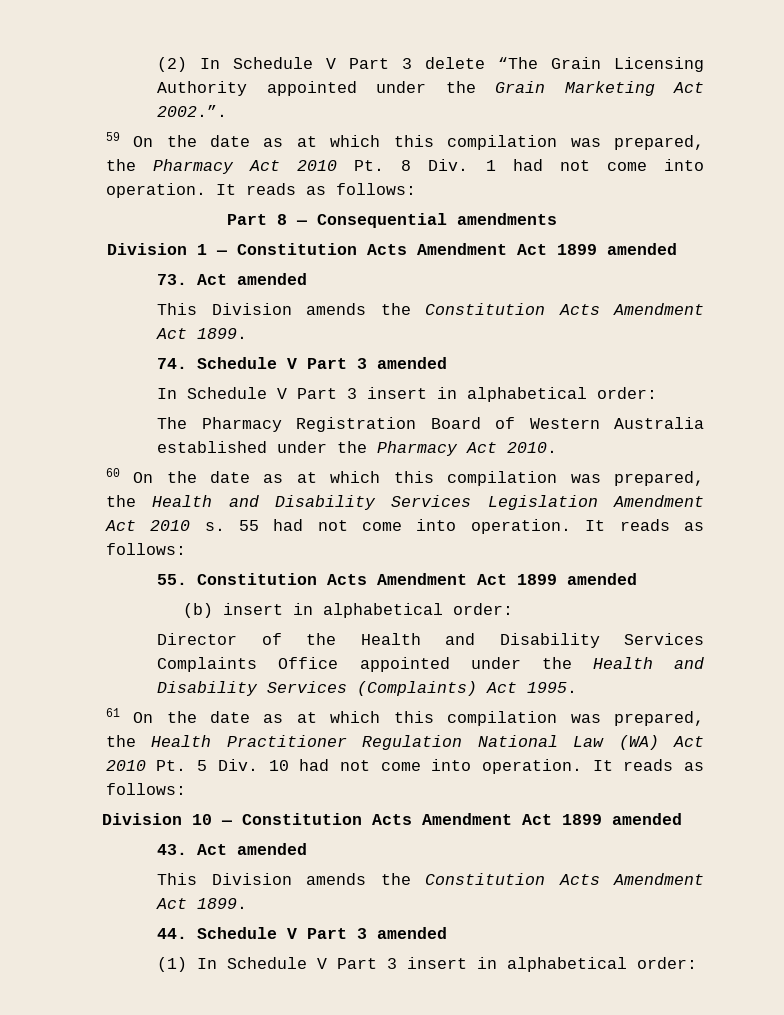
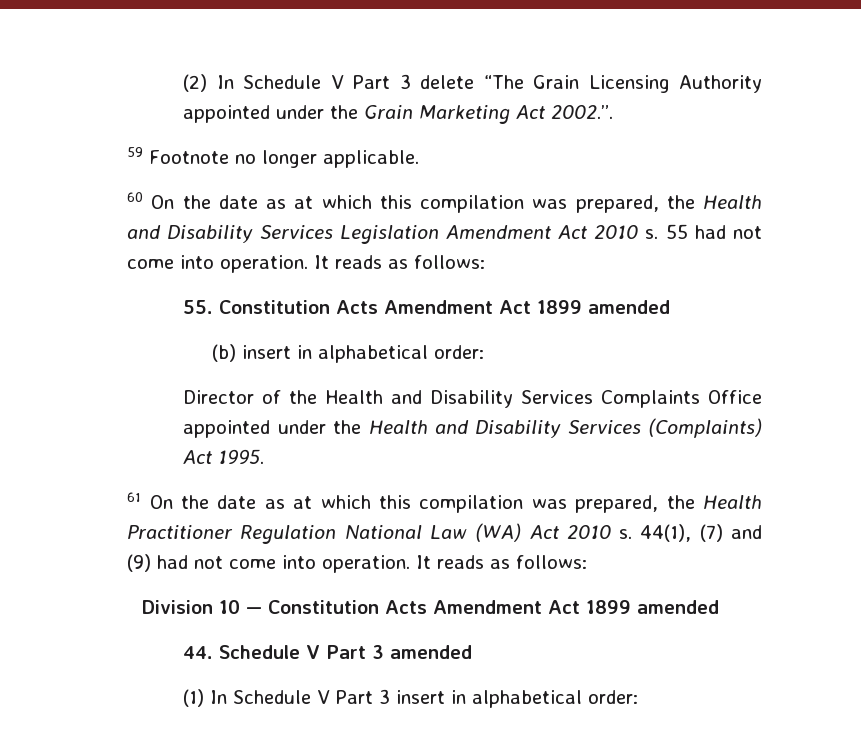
- 59 On the date as at which this compilation was prepared, the Pharmacy Act 2010 Pt. 8 Div. 1 had not come into operation. It reads as follows:
- Part 8 — Consequential amendments
- Division 1 — Constitution Acts Amendment Act 1899 amended
- 73. Act amended
- This Division amends the Constitution Acts Amendment Act 1899.
- 74. Schedule V Part 3 amended
- In Schedule V Part 3 insert in alphabetical order:
- The Pharmacy Registration Board of Western Australia established under the Pharmacy Act 2010.
+ 59 Footnote no longer applicable.
- 61 On the date as at which this compilation was prepared, the Health Practitioner Regulation National Law (WA) Act 2010 Pt. 5 Div. 10 had not come into operation.
+ 61 On the date as at which this compilation was prepared, the Health Practitioner Regulation National Law (WA) Act 2010 s. 44(1), (7) and (9) had not come into operation.
- 43. Act amended
- This Division amends the Constitution Acts Amendment Act 1899.

